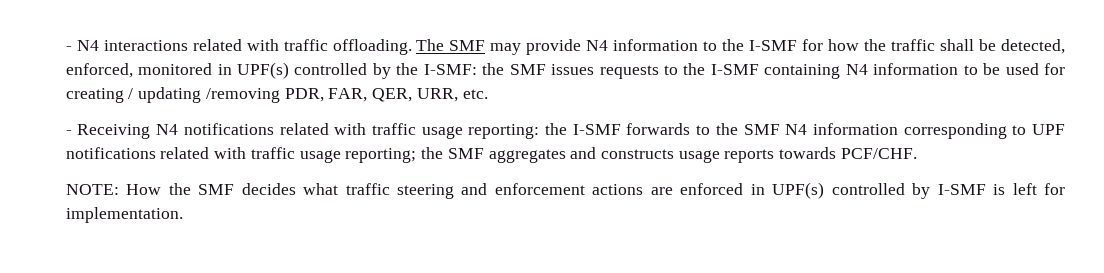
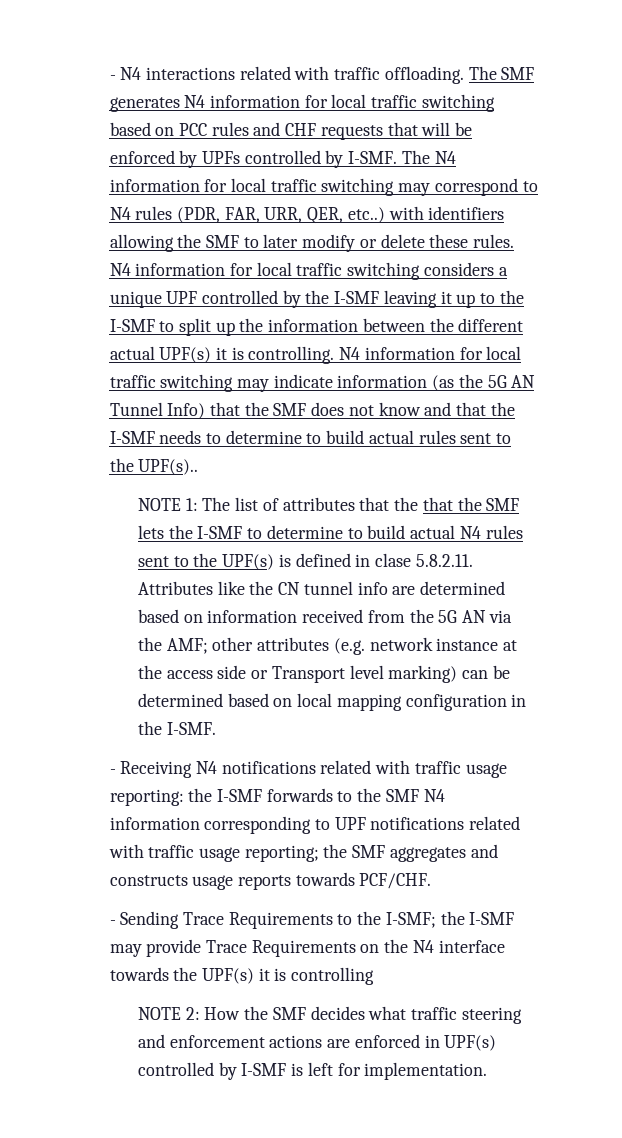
- The SMF may provide N4 information to the I-SMF for how the traffic shall be detected, enforced, monitored in UPF(s) controlled by the I-SMF: the SMF issues requests to the I-SMF containing N4 information to be used for creating / updating /removing PDR, FAR, QER, URR, etc.
+ The SMF generates N4 information for local traffic switching based on PCC rules and CHF requests that will be enforced by UPFs controlled by I-SMF. The N4 information for local traffic switching may correspond to N4 rules (PDR, FAR, URR, QER, etc..) with identifiers allowing the SMF to later modify or delete these rules. N4 information for local traffic switching considers a unique UPF controlled by the I-SMF leaving it up to the I-SMF to split up the information between the different actual UPF(s) it is controlling. N4 information for local traffic switching may indicate information (as the 5G AN Tunnel Info) that the SMF does not know and that the I-SMF needs to determine to build actual rules sent to the UPF(s)..
+ NOTE 1: The list of attributes that the that the SMF lets the I-SMF to determine to build actual N4 rules sent to the UPF(s) is defined in clase 5.8.2.11. Attributes like the CN tunnel info are determined based on information received from the 5G AN via the AMF; other attributes (e.g. network instance at the access side or Transport level marking) can be determined based on local mapping configuration in the I-SMF.
- NOTE: How the SMF decides what traffic steering and enforcement actions are enforced in UPF(s) controlled by I-SMF is left for implementation.
+ - Sending Trace Requirements to the I-SMF; the I-SMF may provide Trace Requirements on the N4 interface towards the UPF(s) it is controlling
+ NOTE 2: How the SMF decides what traffic steering and enforcement actions are enforced in UPF(s) controlled by I-SMF is left for implementation.

